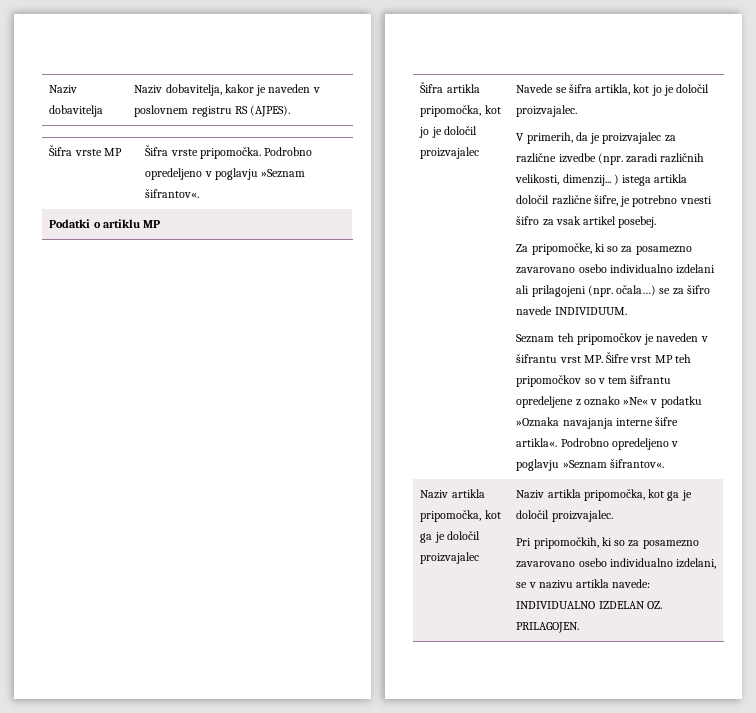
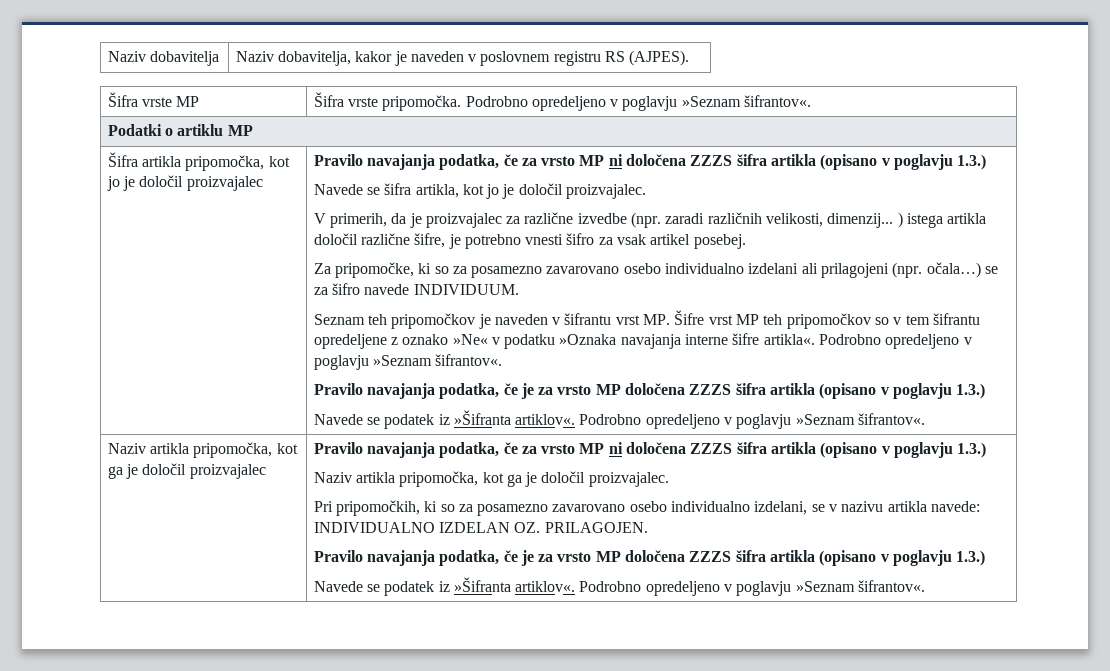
- Šifra artikla pripomočka, kot jo je določil proizvajalec
+ Šifra artikla pripomočka, kot jo je določil proizvajalec | Pravilo navajanja podatka, če za vrsto MP ni določena ZZZS šifra artikla (opisano v poglavju 1.3.)
  Seznam teh pripomočkov je naveden v šifrantu vrst MP. Šifre vrst MP teh pripomočkov so v tem šifrantu opredeljene z oznako »Ne« v podatku »Oznaka navajanja interne šifre artikla«. Podrobno opredeljeno v poglavju »Seznam šifrantov«.
+ Pravilo navajanja podatka, če je za vrsto MP določena ZZZS šifra artikla (opisano v poglavju 1.3.)
+ Navede se podatek iz »Šifranta artiklov«. Podrobno opredeljeno v poglavju »Seznam šifrantov«.
- Naziv artikla pripomočka, kot ga je določil proizvajalec
+ Naziv artikla pripomočka, kot ga je določil proizvajalec | Pravilo navajanja podatka, če za vrsto MP ni določena ZZZS šifra artikla (opisano v poglavju 1.3.)
  Pri pripomočkih, ki so za posamezno zavarovano osebo individualno izdelani, se v nazivu artikla navede: INDIVIDUALNO IZDELAN OZ. PRILAGOJEN.
+ Pravilo navajanja podatka, če je za vrsto MP določena ZZZS šifra artikla (opisano v poglavju 1.3.)
+ Navede se podatek iz »Šifranta artiklov«. Podrobno opredeljeno v poglavju »Seznam šifrantov«.

